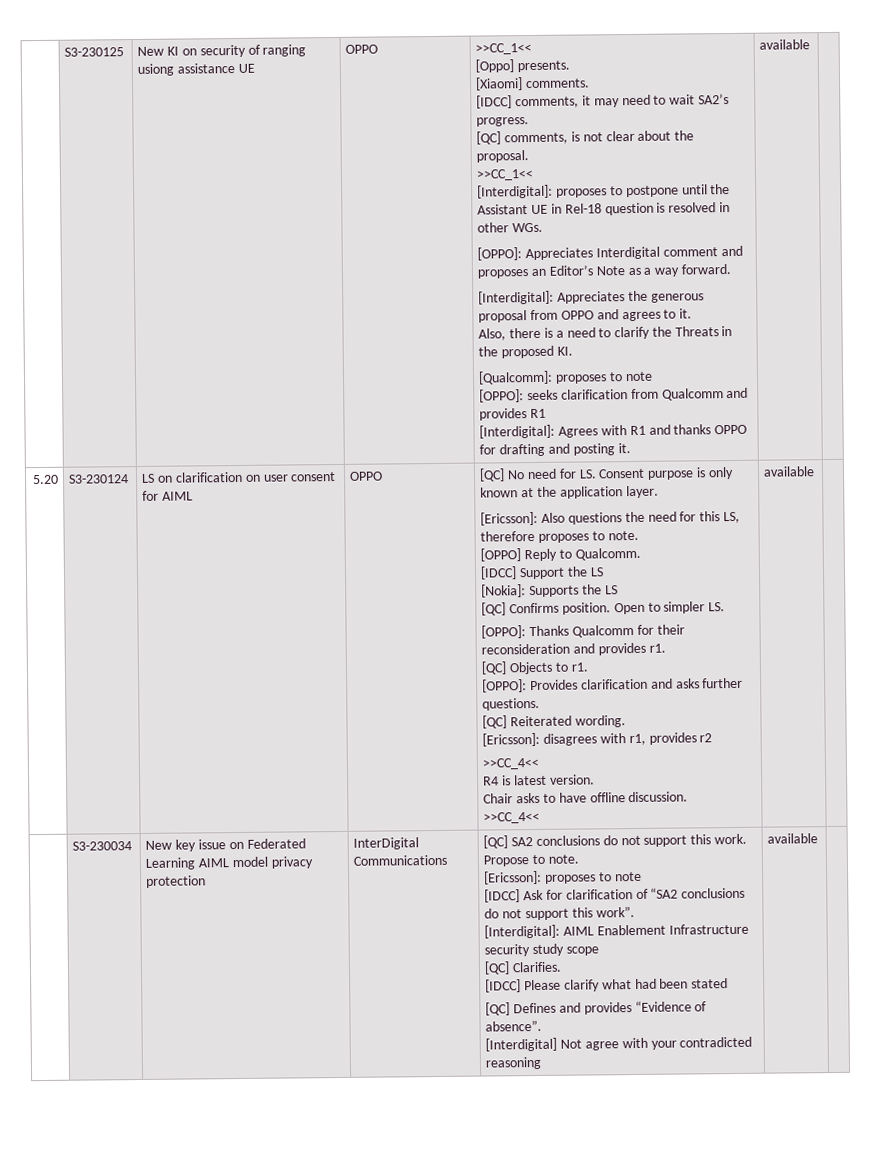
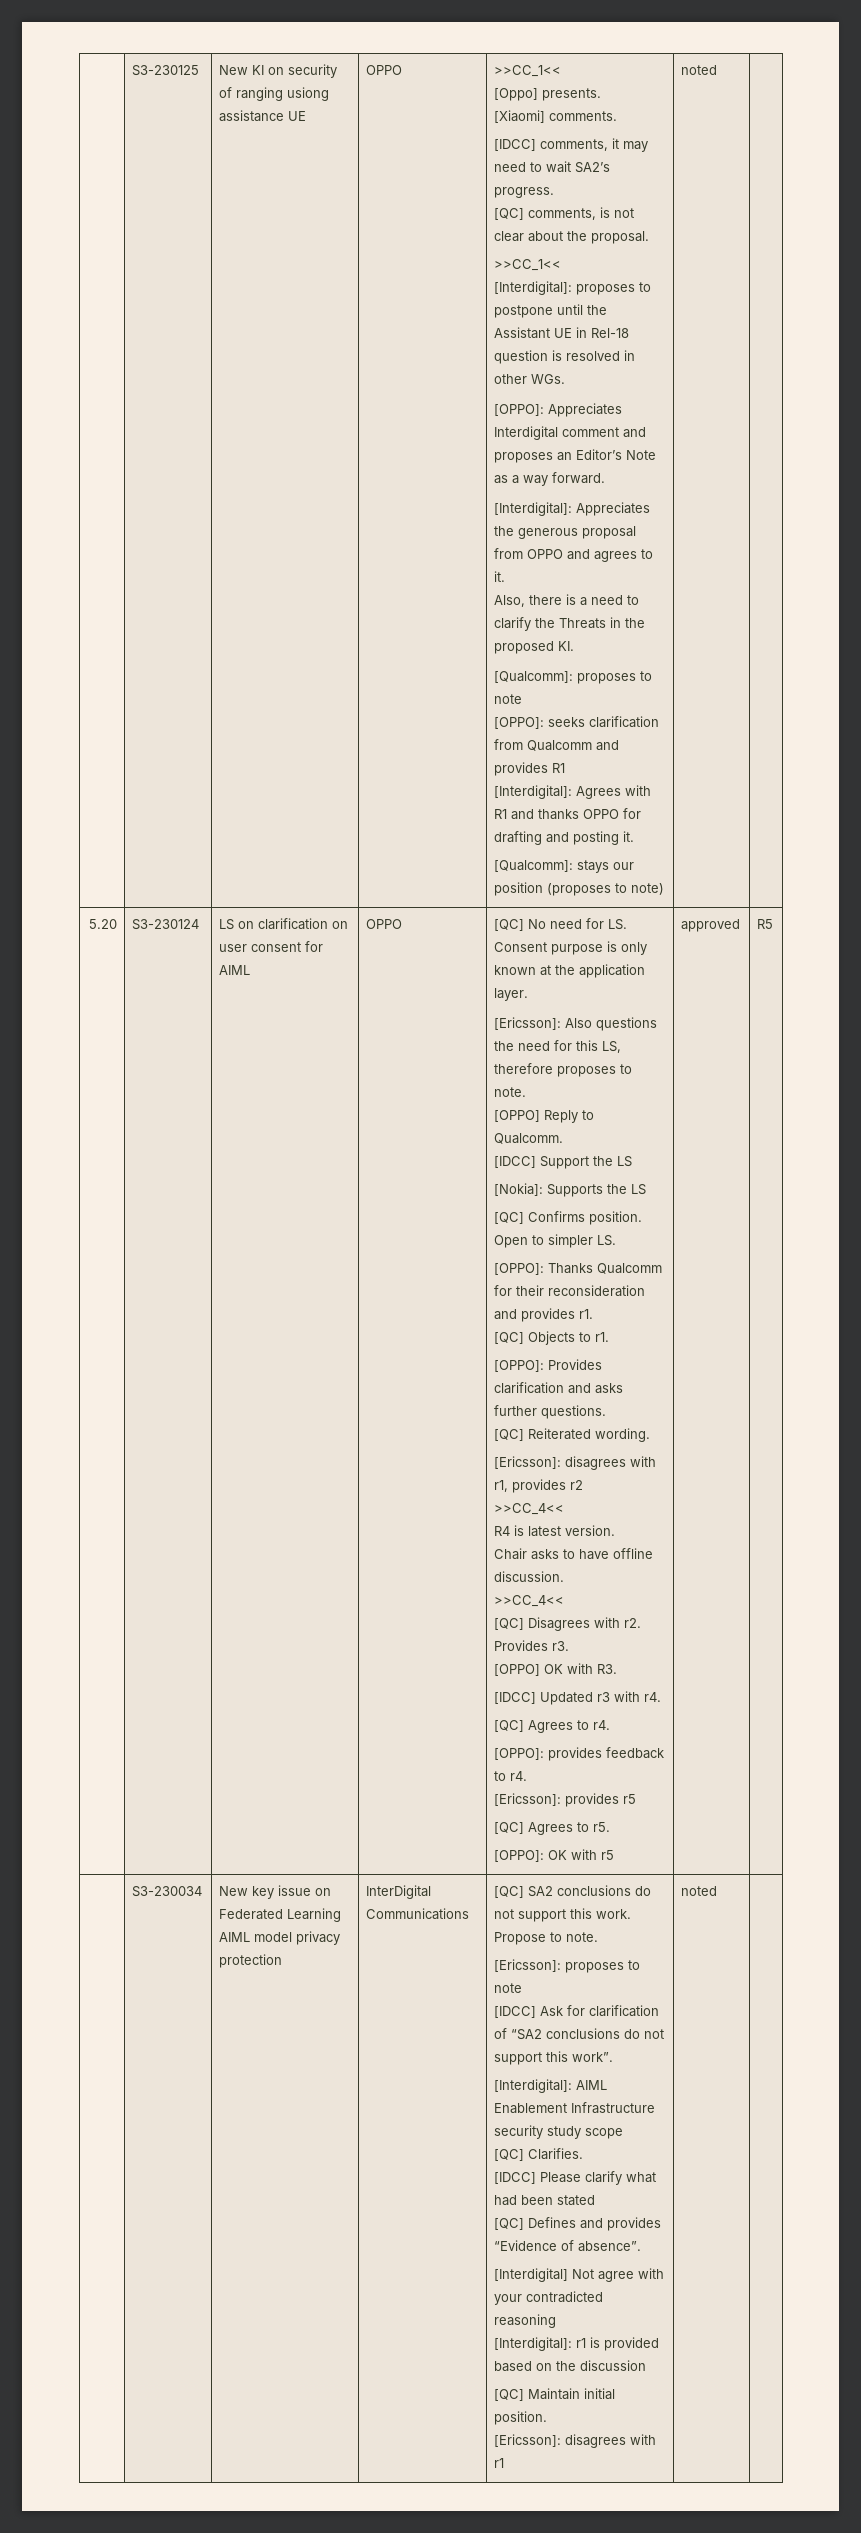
- [Interdigital]: Agrees with R1 and thanks OPPO for drafting and posting it. | available
+ [Interdigital]: Agrees with R1 and thanks OPPO for drafting and posting it.
+ [Qualcomm]: stays our position (proposes to note) | noted
  Chair asks to have offline discussion.
- >>CC_4<< | available
+ >>CC_4<<
+ [QC] Disagrees with r2. Provides r3.
+ [OPPO] OK with R3.
+ [IDCC] Updated r3 with r4.
+ [QC] Agrees to r4.
+ [OPPO]: provides feedback to r4.
+ [Ericsson]: provides r5
+ [QC] Agrees to r5.
+ [OPPO]: OK with r5 | approved | R5
- [Interdigital] Not agree with your contradicted reasoning | available
+ [Interdigital] Not agree with your contradicted reasoning
+ [Interdigital]: r1 is provided based on the discussion
+ [QC] Maintain initial position.
+ [Ericsson]: disagrees with r1 | noted

